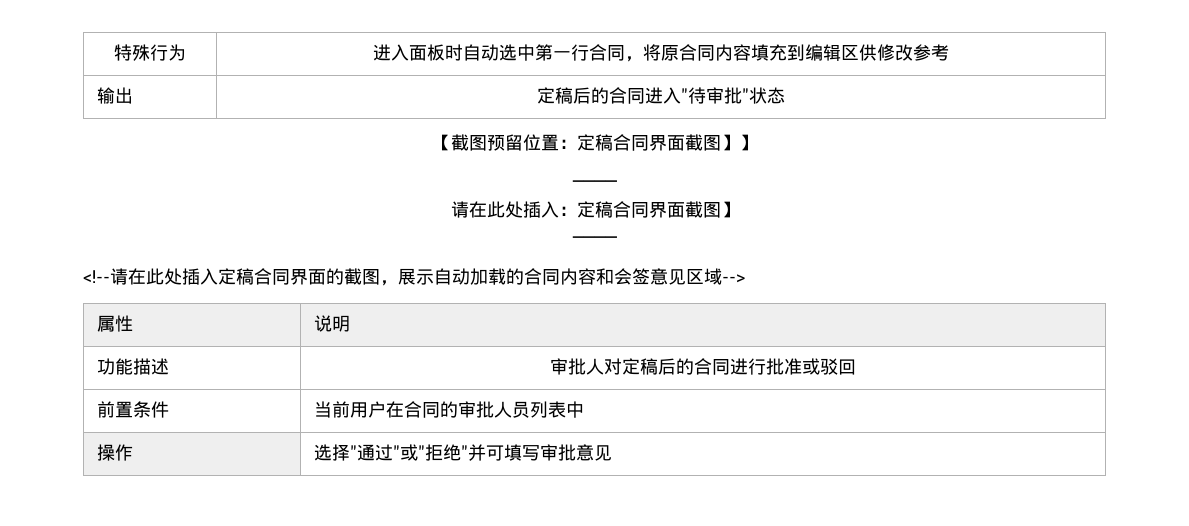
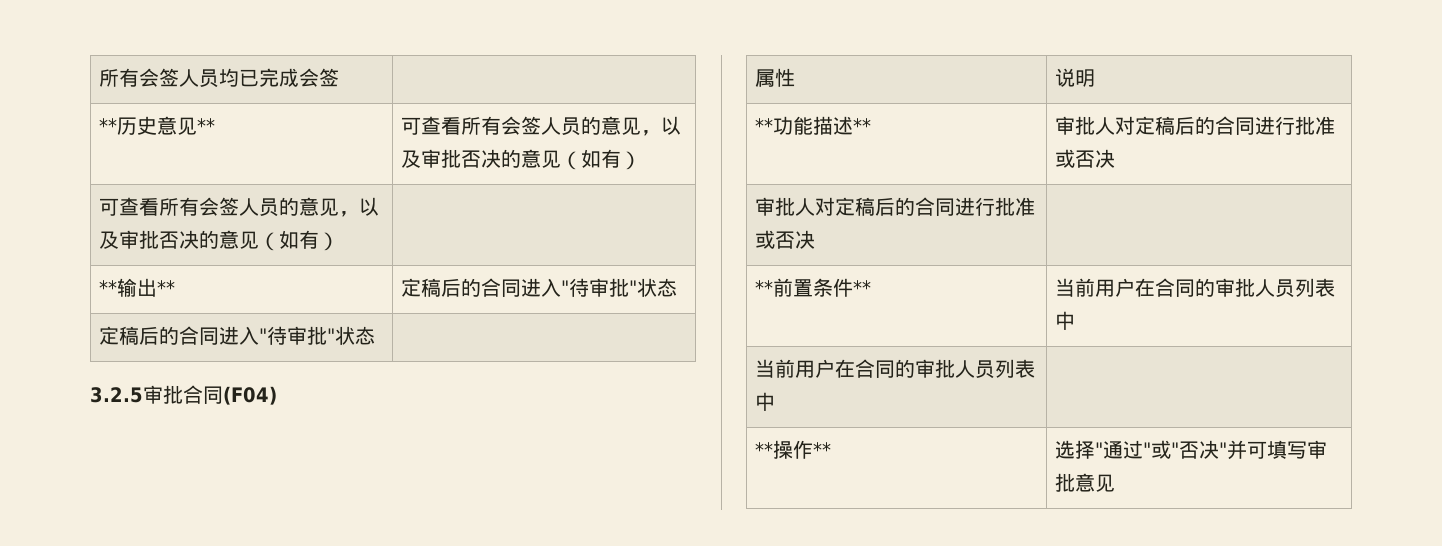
- 特殊行为 | 进入面板时自动选中第一行合同，将原合同内容填充到编辑区供修改参考
- 输出 | 定稿后的合同进入"待审批"状态
- 【截图预留位置：定稿合同界面截图】】
- ────
- 请在此处插入：定稿合同界面截图】
- ────
- <!--请在此处插入定稿合同界面的截图，展示自动加载的合同内容和会签意见区域-->
+ 所有会签人员均已完成会签 |
+ **历史意见** | 可查看所有会签人员的意见，以及审批否决的意见（如有）
+ 可查看所有会签人员的意见，以及审批否决的意见（如有） |
+ **输出** | 定稿后的合同进入"待审批"状态
+ 定稿后的合同进入"待审批"状态 |
+ 3.2.5审批合同(F04)
- 功能描述 | 审批人对定稿后的合同进行批准或驳回
- 前置条件 | 当前用户在合同的审批人员列表中
+ **功能描述** | 审批人对定稿后的合同进行批准或否决
+ 审批人对定稿后的合同进行批准或否决 |
+ **前置条件** | 当前用户在合同的审批人员列表中
- 操作 | 选择"通过"或"拒绝"并可填写审批意见
+ 当前用户在合同的审批人员列表中 |
+ **操作** | 选择"通过"或"否决"并可填写审批意见

